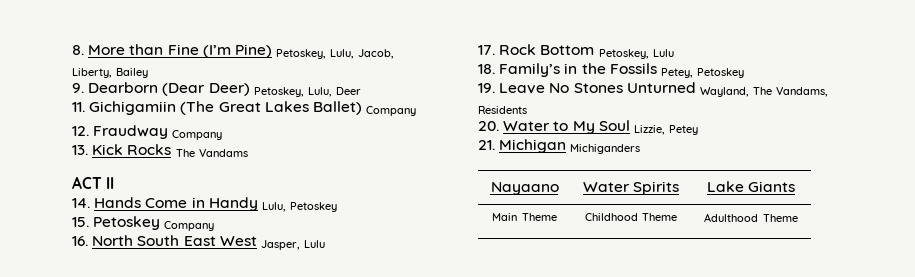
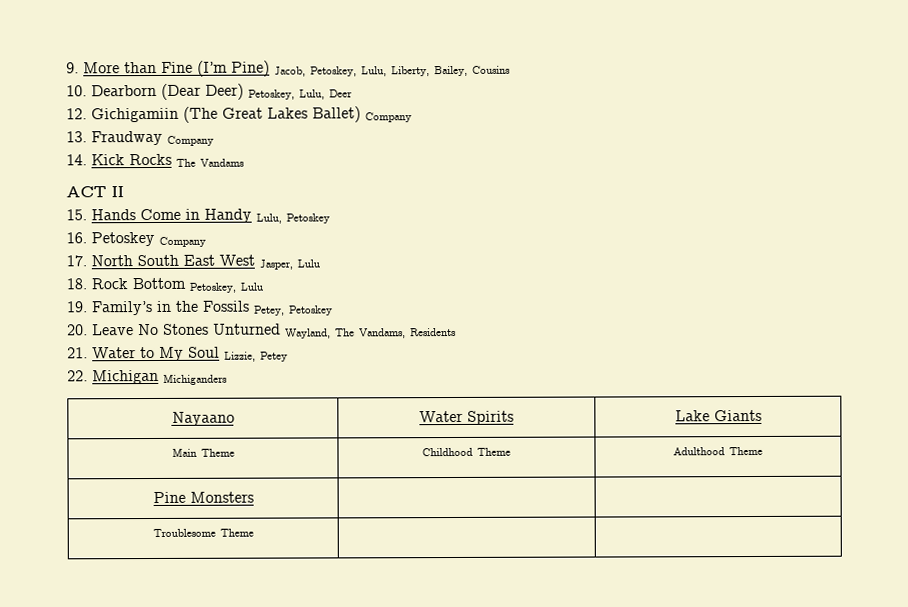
- 8. More than Fine (I’m Pine) Petoskey, Lulu, Jacob, Liberty, Bailey
- 9. Dearborn (Dear Deer) Petoskey, Lulu, Deer
+ 9. More than Fine (I’m Pine) Jacob, Petoskey, Lulu, Liberty, Bailey, Cousins
+ 10. Dearborn (Dear Deer) Petoskey, Lulu, Deer
- 11. Gichigamiin (The Great Lakes Ballet) Company
+ 12. Gichigamiin (The Great Lakes Ballet) Company
- 12. Fraudway Company
+ 13. Fraudway Company
- 13. Kick Rocks The Vandams
+ 14. Kick Rocks The Vandams
- 14. Hands Come in Handy Lulu, Petoskey
+ 15. Hands Come in Handy Lulu, Petoskey
- 15. Petoskey Company
+ 16. Petoskey Company
- 16. North South East West Jasper, Lulu
+ 17. North South East West Jasper, Lulu
- 17. Rock Bottom Petoskey, Lulu
+ 18. Rock Bottom Petoskey, Lulu
- 18. Family’s in the Fossils Petey, Petoskey
+ 19. Family’s in the Fossils Petey, Petoskey
- 19. Leave No Stones Unturned Wayland, The Vandams, Residents
+ 20. Leave No Stones Unturned Wayland, The Vandams, Residents
- 20. Water to My Soul Lizzie, Petey
+ 21. Water to My Soul Lizzie, Petey
- 21. Michigan Michiganders
+ 22. Michigan Michiganders
+ Pine Monsters | |
+ Troublesome Theme | |

